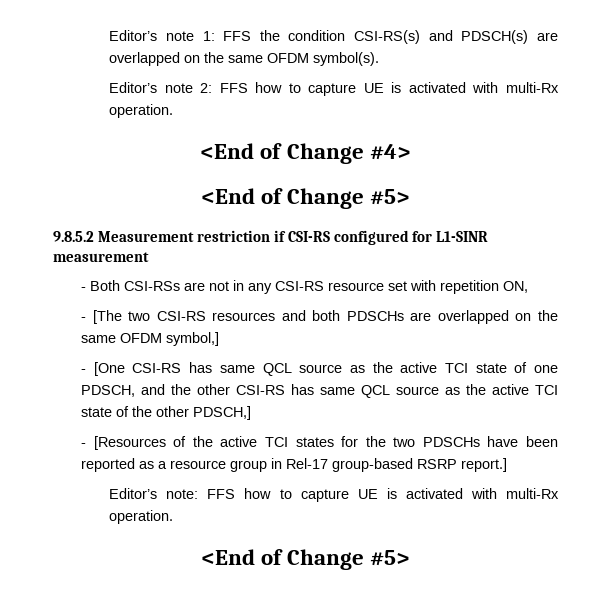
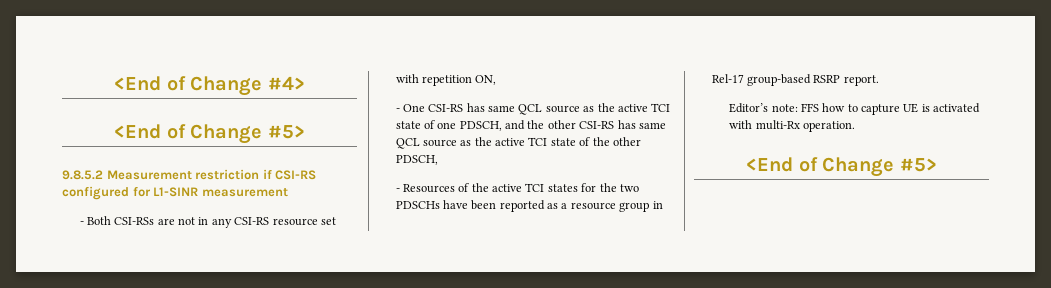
- Editor’s note 1: FFS the condition CSI-RS(s) and PDSCH(s) are overlapped on the same OFDM symbol(s).
- Editor’s note 2: FFS how to capture UE is activated with multi-Rx operation.
- - [The two CSI-RS resources and both PDSCHs are overlapped on the same OFDM symbol,]
- - [One CSI-RS has same QCL source as the active TCI state of one PDSCH, and the other CSI-RS has same QCL source as the active TCI state of the other PDSCH,]
- - [Resources of the active TCI states for the two PDSCHs have been reported as a resource group in Rel-17 group-based RSRP report.]
+ - One CSI-RS has same QCL source as the active TCI state of one PDSCH, and the other CSI-RS has same QCL source as the active TCI state of the other PDSCH,
+ - Resources of the active TCI states for the two PDSCHs have been reported as a resource group in Rel-17 group-based RSRP report.

